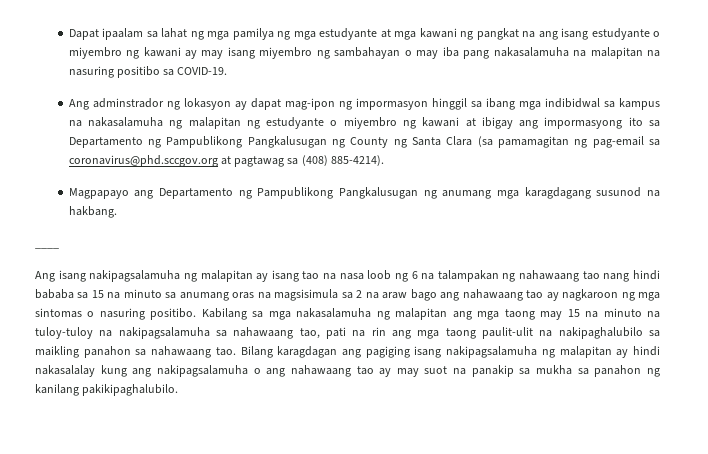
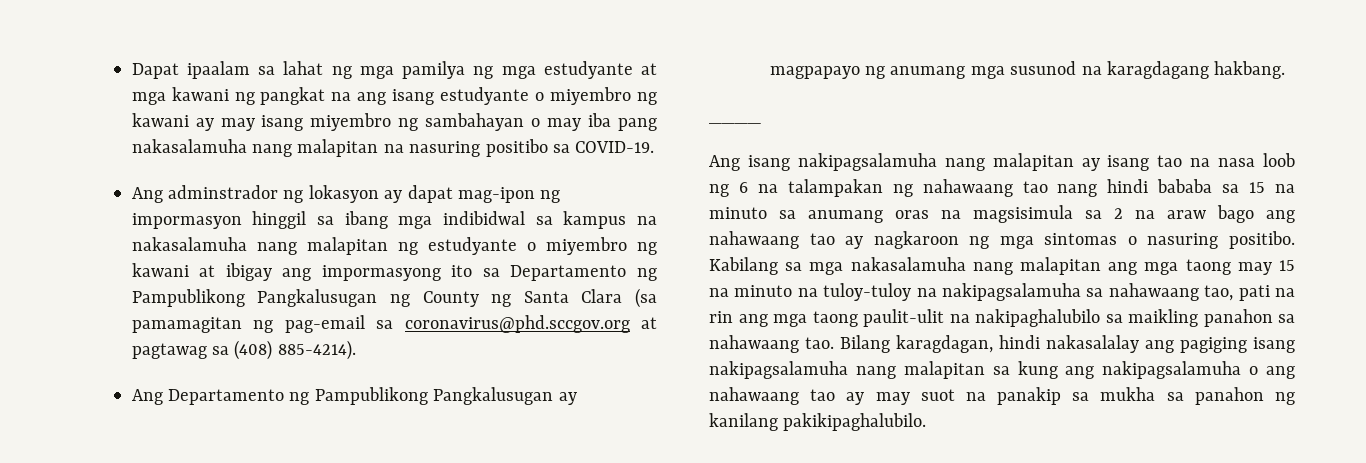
- Dapat ipaalam sa lahat ng mga pamilya ng mga estudyante at mga kawani ng pangkat na ang isang estudyante o miyembro ng kawani ay may isang miyembro ng sambahayan o may iba pang nakasalamuha na malapitan na nasuring positibo sa COVID-19.
+ Dapat ipaalam sa lahat ng mga pamilya ng mga estudyante at mga kawani ng pangkat na ang isang estudyante o miyembro ng kawani ay may isang miyembro ng sambahayan o may iba pang nakasalamuha nang malapitan na nasuring positibo sa COVID-19.
- Ang adminstrador ng lokasyon ay dapat mag-ipon ng impormasyon hinggil sa ibang mga indibidwal sa kampus na nakasalamuha ng malapitan ng estudyante o miyembro ng kawani at ibigay ang impormasyong ito sa Departamento ng Pampublikong Pangkalusugan ng County ng Santa Clara (sa pamamagitan ng pag-email sa coronavirus@phd.sccgov.org at pagtawag sa (408) 885-4214).
+ Ang adminstrador ng lokasyon ay dapat mag-ipon ng impormasyon hinggil sa ibang mga indibidwal sa kampus na nakasalamuha nang malapitan ng estudyante o miyembro ng kawani at ibigay ang impormasyong ito sa Departamento ng Pampublikong Pangkalusugan ng County ng Santa Clara (sa pamamagitan ng pag-email sa coronavirus@phd.sccgov.org at pagtawag sa (408) 885-4214).
- Magpapayo ang Departamento ng Pampublikong Pangkalusugan ng anumang mga karagdagang susunod na hakbang.
+ Ang Departamento ng Pampublikong Pangkalusugan ay magpapayo ng anumang mga susunod na karagdagang hakbang.
- Ang isang nakipagsalamuha ng malapitan ay isang tao na nasa loob ng 6 na talampakan ng nahawaang tao nang hindi bababa sa 15 na minuto sa anumang oras na magsisimula sa 2 na araw bago ang nahawaang tao ay nagkaroon ng mga sintomas o nasuring positibo.
+ Ang isang nakipagsalamuha nang malapitan ay isang tao na nasa loob ng 6 na talampakan ng nahawaang tao nang hindi bababa sa 15 na minuto sa anumang oras na magsisimula sa 2 na araw bago ang nahawaang tao ay nagkaroon ng mga sintomas o nasuring positibo.
- Kabilang sa mga nakasalamuha ng malapitan ang mga taong may 15 na minuto na tuloy-tuloy na nakipagsalamuha sa nahawaang tao, pati na rin ang mga taong paulit-ulit na nakipaghalubilo sa maikling panahon sa nahawaang tao.
+ Kabilang sa mga nakasalamuha nang malapitan ang mga taong may 15 na minuto na tuloy-tuloy na nakipagsalamuha sa nahawaang tao, pati na rin ang mga taong paulit-ulit na nakipaghalubilo sa maikling panahon sa nahawaang tao.
- Bilang karagdagan ang pagiging isang nakipagsalamuha ng malapitan ay hindi nakasalalay kung ang nakipagsalamuha o ang nahawaang tao ay may suot na panakip sa mukha sa panahon ng kanilang pakikipaghalubilo.
+ Bilang karagdagan, hindi nakasalalay ang pagiging isang nakipagsalamuha nang malapitan sa kung ang nakipagsalamuha o ang nahawaang tao ay may suot na panakip sa mukha sa panahon ng kanilang pakikipaghalubilo.

